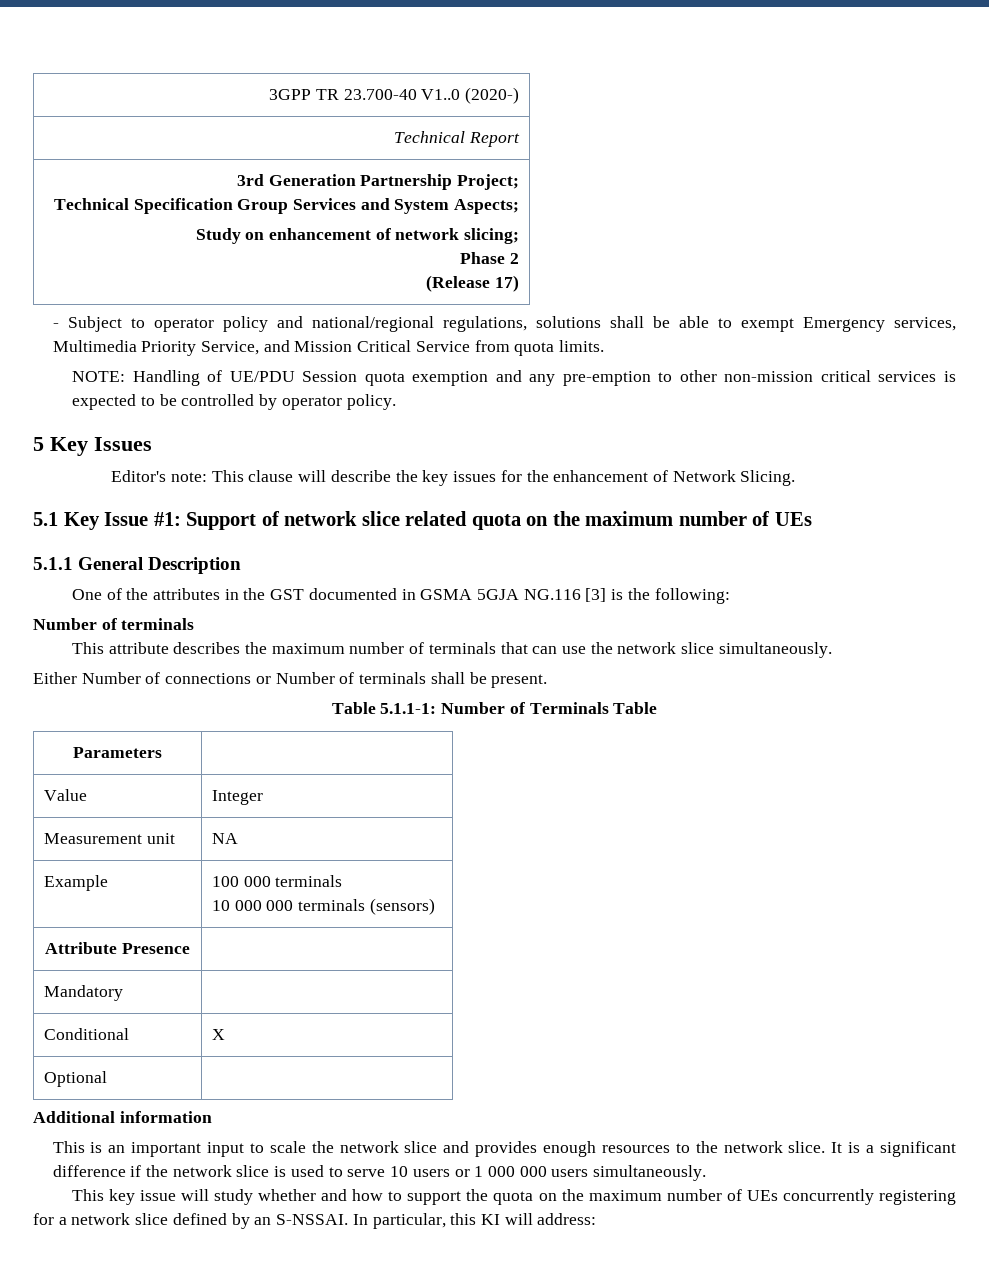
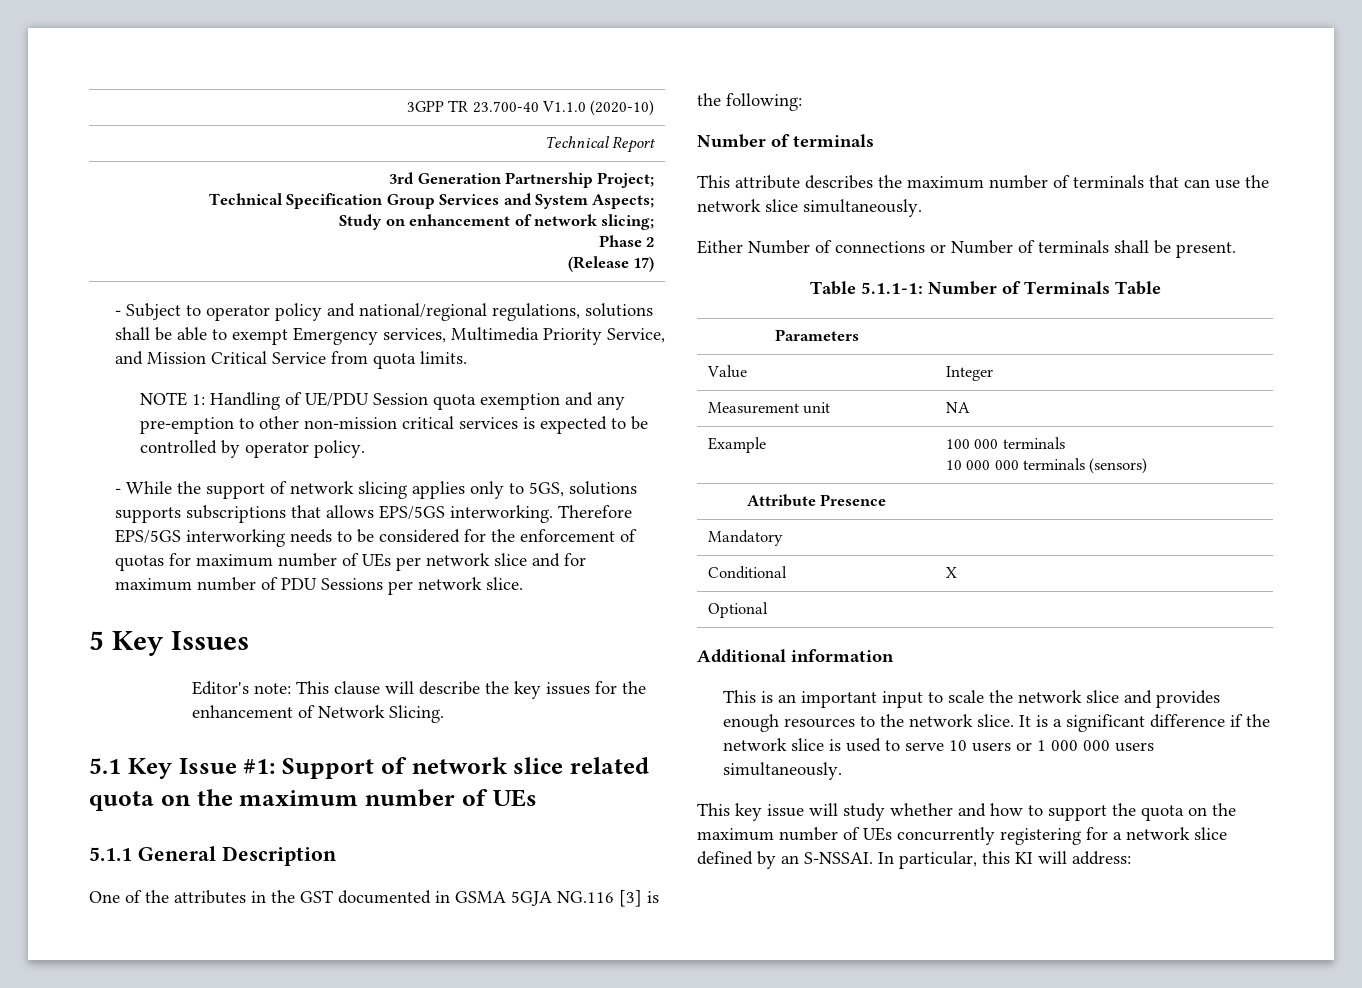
- 3GPP TR 23.700-40 V1..0 (2020-)
+ 3GPP TR 23.700-40 V1.1.0 (2020-10)
- NOTE: Handling of UE/PDU Session quota exemption and any pre-emption to other non-mission critical services is expected to be controlled by operator policy.
+ NOTE 1: Handling of UE/PDU Session quota exemption and any pre-emption to other non-mission critical services is expected to be controlled by operator policy.
+ - While the support of network slicing applies only to 5GS, solutions supports subscriptions that allows EPS/5GS interworking. Therefore EPS/5GS interworking needs to be considered for the enforcement of quotas for maximum number of UEs per network slice and for maximum number of PDU Sessions per network slice.

